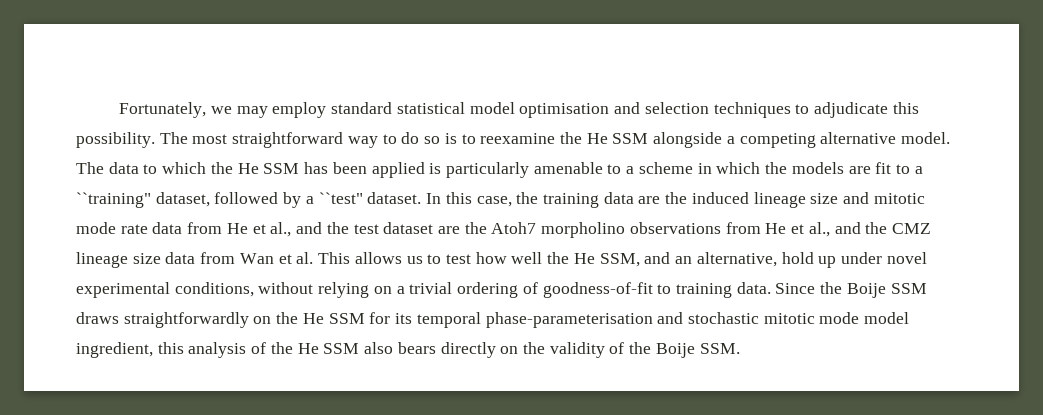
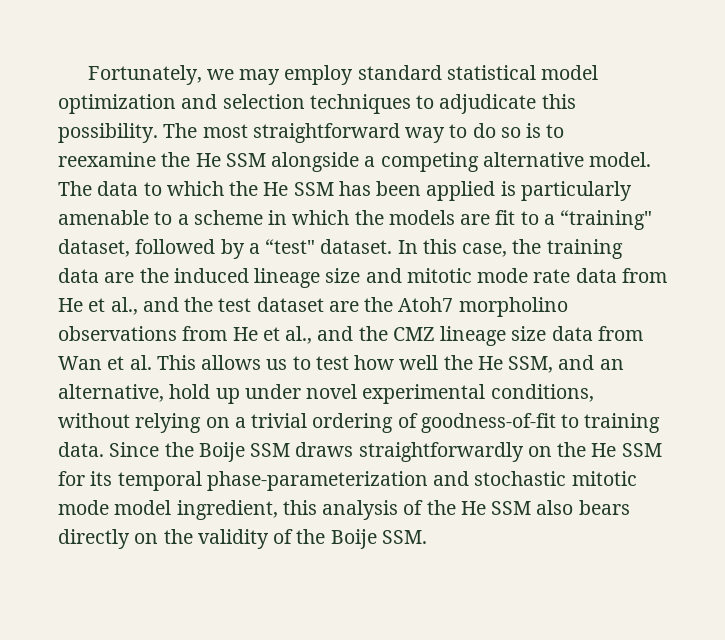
- Fortunately, we may employ standard statistical model optimisation and selection techniques to adjudicate this possibility.
+ Fortunately, we may employ standard statistical model optimization and selection techniques to adjudicate this possibility.
- The data to which the He SSM has been applied is particularly amenable to a scheme in which the models are fit to a ``training" dataset, followed by a ``test" dataset.
+ The data to which the He SSM has been applied is particularly amenable to a scheme in which the models are fit to a “training" dataset, followed by a “test" dataset.
- Since the Boije SSM draws straightforwardly on the He SSM for its temporal phase-parameterisation and stochastic mitotic mode model ingredient, this analysis of the He SSM also bears directly on the validity of the Boije SSM.
+ Since the Boije SSM draws straightforwardly on the He SSM for its temporal phase-parameterization and stochastic mitotic mode model ingredient, this analysis of the He SSM also bears directly on the validity of the Boije SSM.

